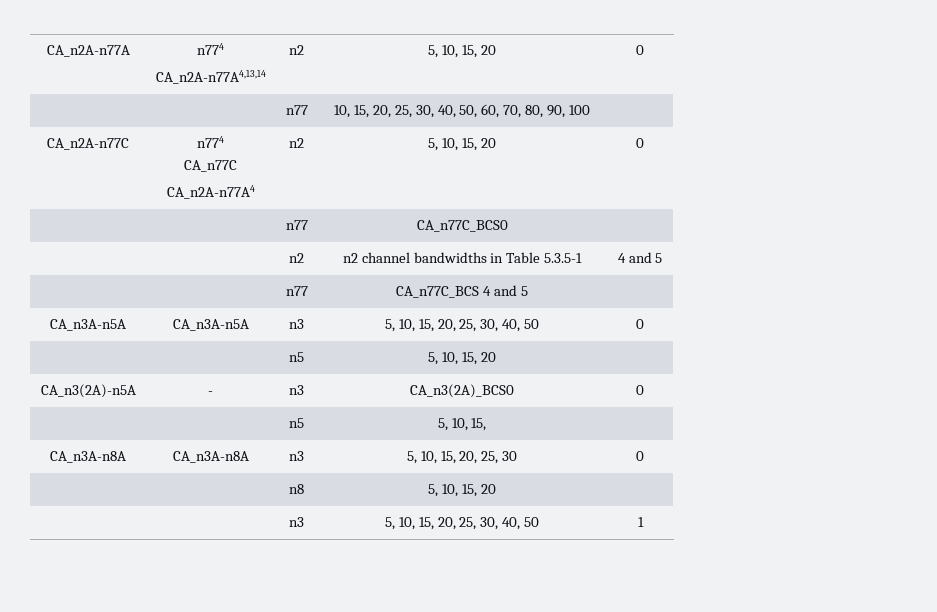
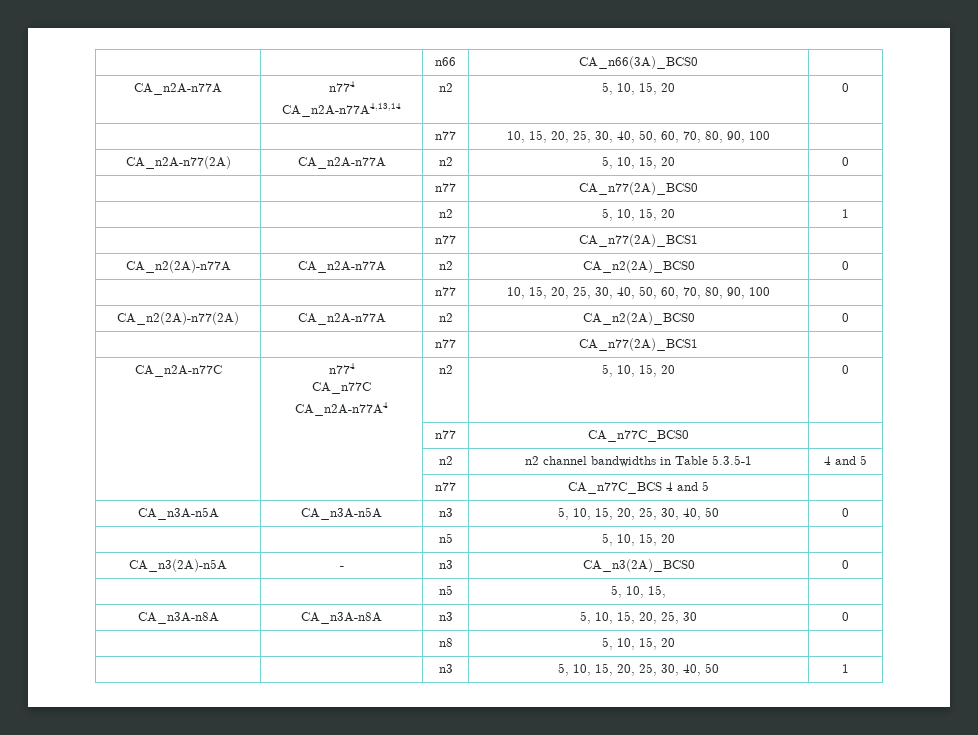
+ | | n66 | CA_n66(3A)_BCS0 |
+ CA_n2A-n77(2A) | CA_n2A-n77A | n2 | 5, 10, 15, 20 | 0
+ | | n77 | CA_n77(2A)_BCS0 |
+ | | n2 | 5, 10, 15, 20 | 1
+ | | n77 | CA_n77(2A)_BCS1 |
+ CA_n2(2A)-n77A | CA_n2A-n77A | n2 | CA_n2(2A)_BCS0 | 0
+ | | n77 | 10, 15, 20, 25, 30, 40, 50, 60, 70, 80, 90, 100 |
+ CA_n2(2A)-n77(2A) | CA_n2A-n77A | n2 | CA_n2(2A)_BCS0 | 0
+ | | n77 | CA_n77(2A)_BCS1 |

